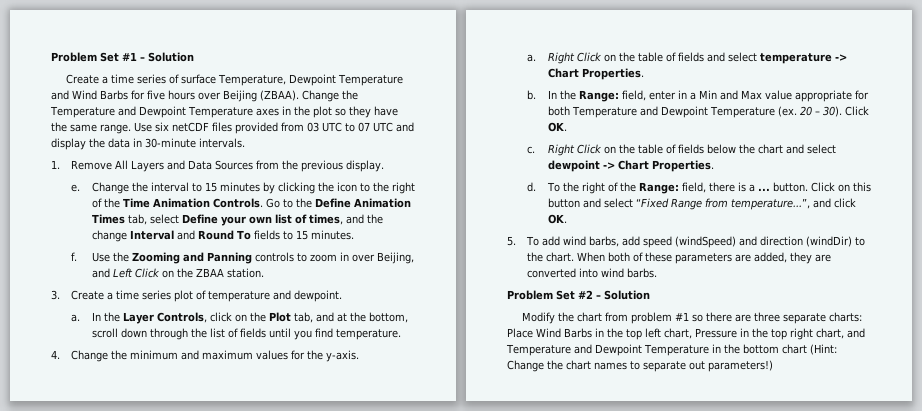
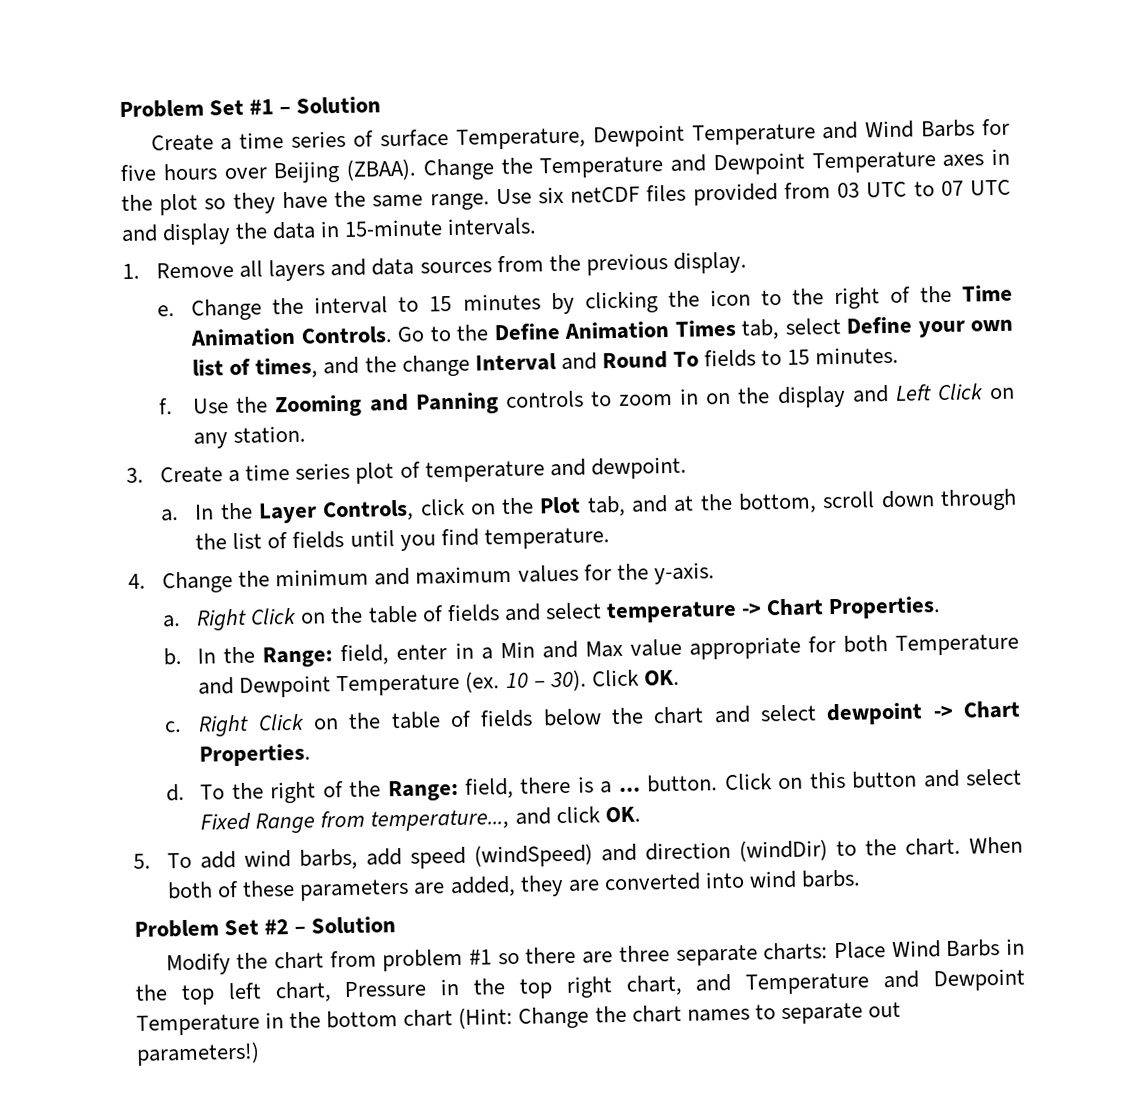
- Use six netCDF files provided from 03 UTC to 07 UTC and display the data in 30-minute intervals.
+ Use six netCDF files provided from 03 UTC to 07 UTC and display the data in 15-minute intervals.
- 1. Remove All Layers and Data Sources from the previous display.
+ 1. Remove all layers and data sources from the previous display.
- Use the Zooming and Panning controls to zoom in over Beijing, and Left Click on the ZBAA station.
+ Use the Zooming and Panning controls to zoom in on the display and Left Click on any station.
- 20 – 30).
+ 10 – 30).
- Click on this button and select “Fixed Range from temperature...”, and click OK.
+ Click on this button and select Fixed Range from temperature..., and click OK.

